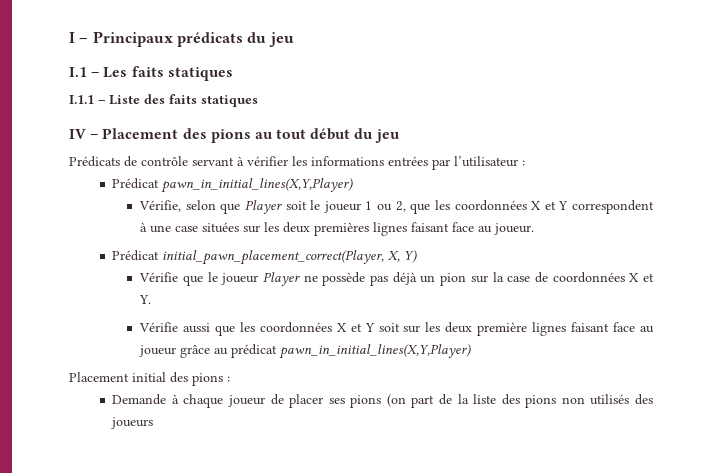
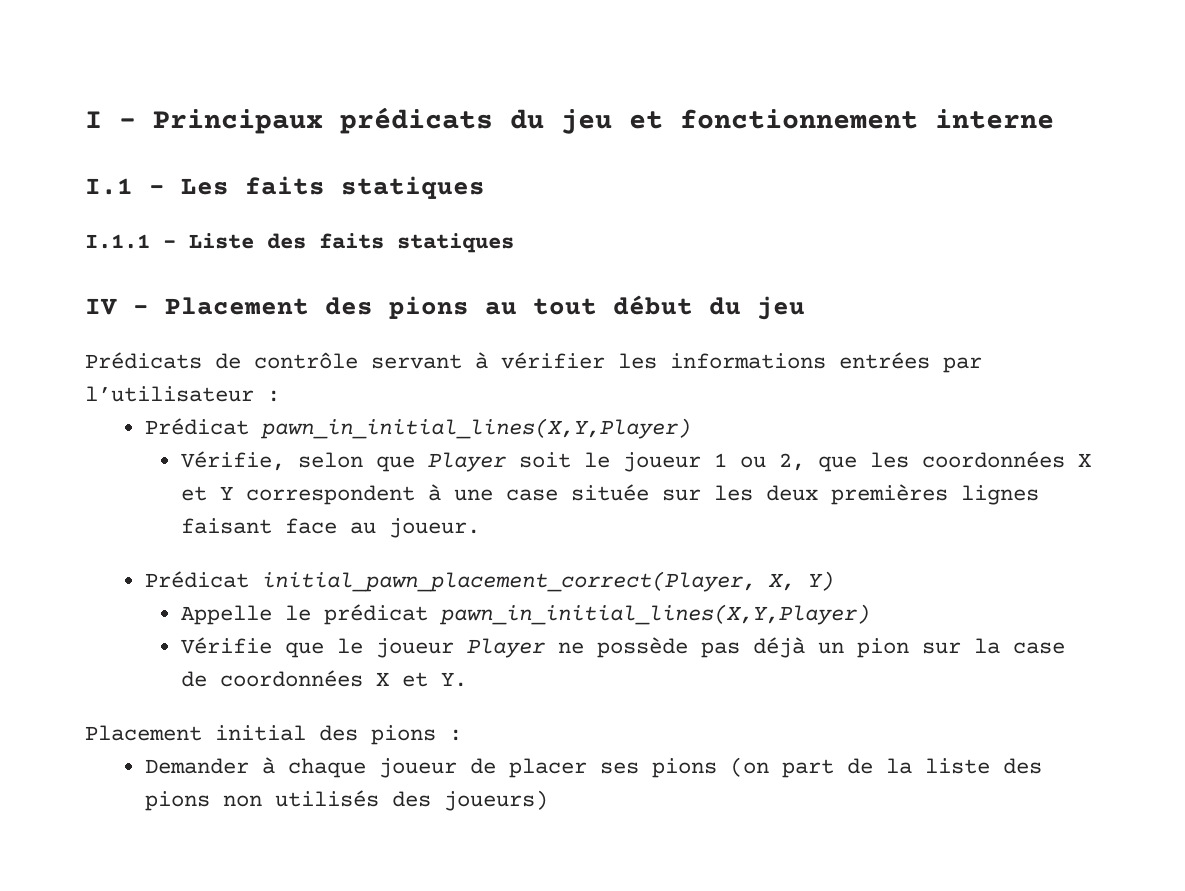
- I – Principaux prédicats du jeu
+ I – Principaux prédicats du jeu et fonctionnement interne
- Vérifie, selon que Player soit le joueur 1 ou 2, que les coordonnées X et Y correspondent à une case situées sur les deux premières lignes faisant face au joueur.
+ Vérifie, selon que Player soit le joueur 1 ou 2, que les coordonnées X et Y correspondent à une case située sur les deux premières lignes faisant face au joueur.
+ Appelle le prédicat pawn_in_initial_lines(X,Y,Player)
- Vérifie aussi que les coordonnées X et Y soit sur les deux première lignes faisant face au joueur grâce au prédicat pawn_in_initial_lines(X,Y,Player)
- Demande à chaque joueur de placer ses pions (on part de la liste des pions non utilisés des joueurs
+ Demander à chaque joueur de placer ses pions (on part de la liste des pions non utilisés des joueurs)

